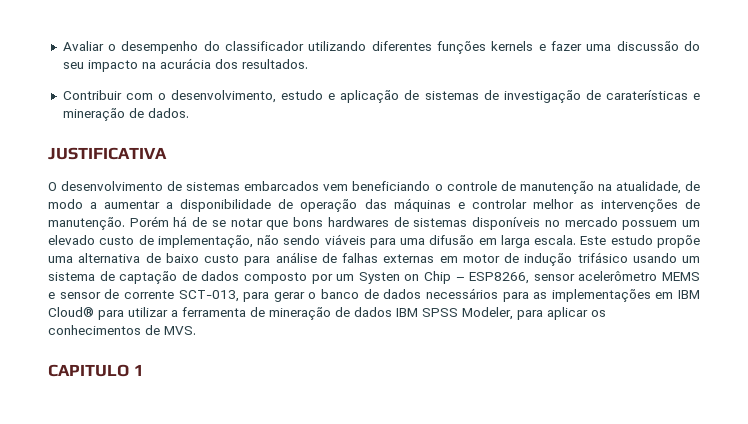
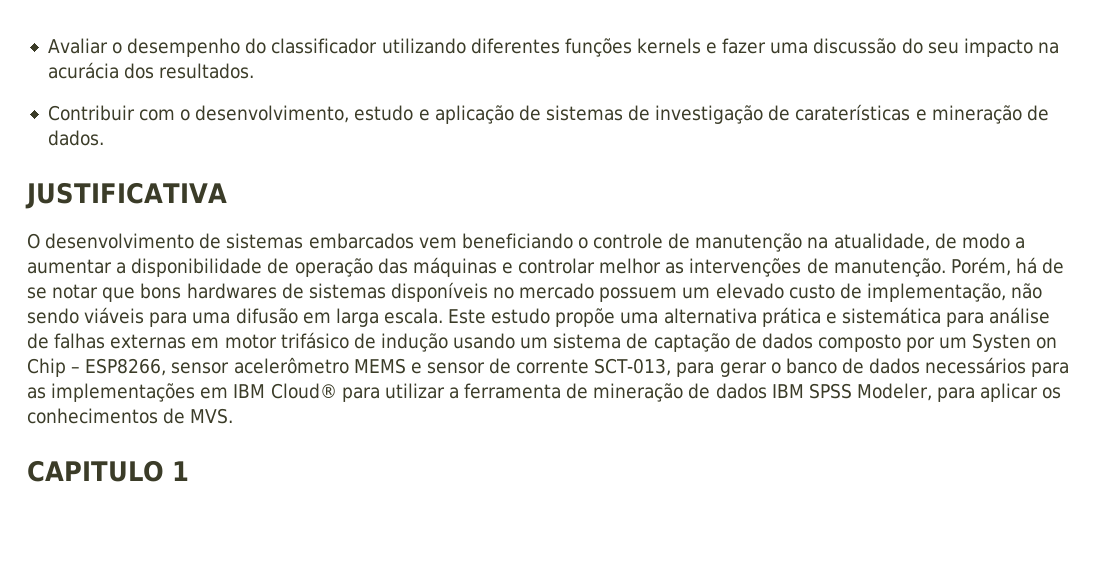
- Porém há de se notar que bons hardwares de sistemas disponíveis no mercado possuem um elevado custo de implementação, não sendo viáveis para uma difusão em larga escala.
+ Porém, há de se notar que bons hardwares de sistemas disponíveis no mercado possuem um elevado custo de implementação, não sendo viáveis para uma difusão em larga escala.
- Este estudo propõe uma alternativa de baixo custo para análise de falhas externas em motor de indução trifásico usando um sistema de captação de dados composto por um Systen on Chip – ESP8266, sensor acelerômetro MEMS e sensor de corrente SCT-013, para gerar o banco de dados necessários para as implementações em IBM Cloud® para utilizar a ferramenta de mineração de dados IBM SPSS Modeler, para aplicar os conhecimentos de MVS.
+ Este estudo propõe uma alternativa prática e sistemática para análise de falhas externas em motor trifásico de indução usando um sistema de captação de dados composto por um Systen on Chip – ESP8266, sensor acelerômetro MEMS e sensor de corrente SCT-013, para gerar o banco de dados necessários para as implementações em IBM Cloud® para utilizar a ferramenta de mineração de dados IBM SPSS Modeler, para aplicar os conhecimentos de MVS.

